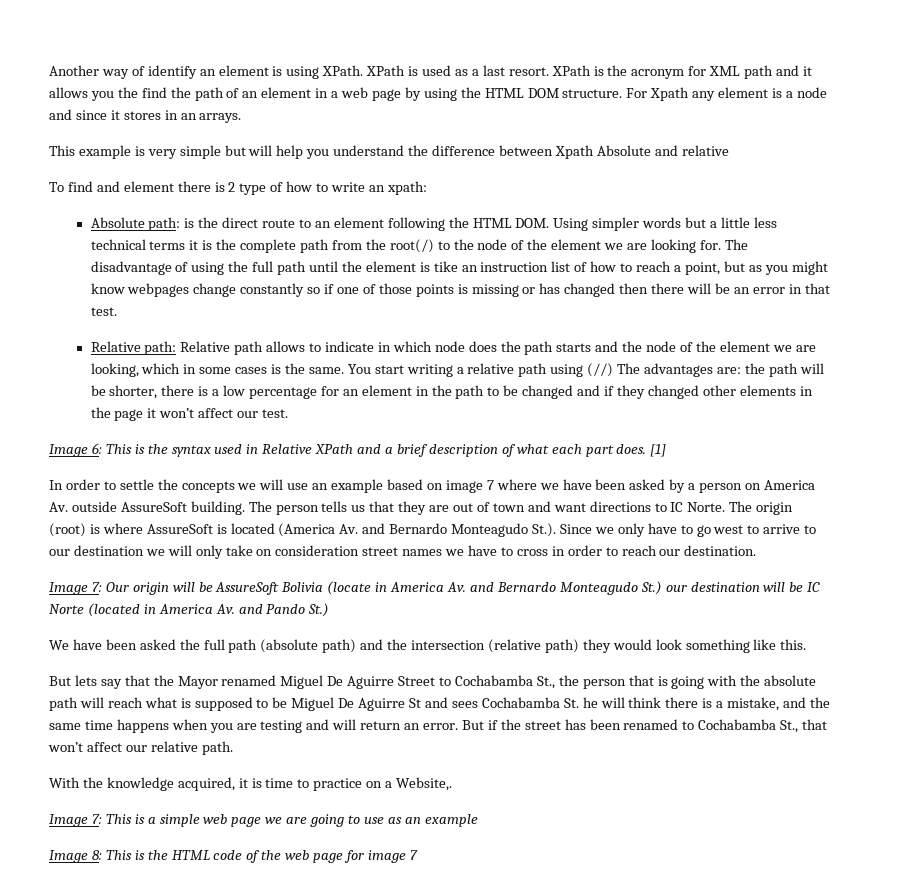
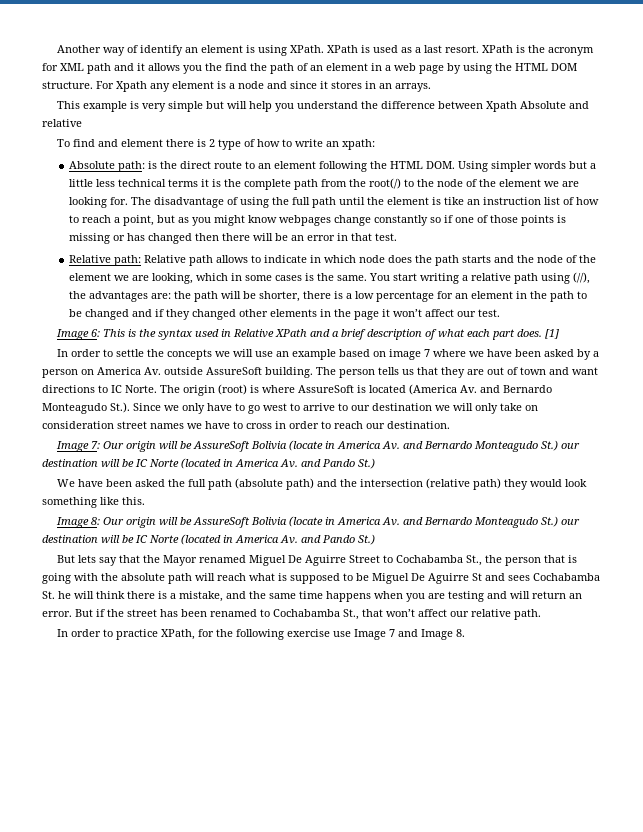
- You start writing a relative path using (//) The advantages are: the path will be shorter, there is a low percentage for an element in the path to be changed and if they changed other elements in the page it won’t affect our test.
+ You start writing a relative path using (//), the advantages are: the path will be shorter, there is a low percentage for an element in the path to be changed and if they changed other elements in the page it won’t affect our test.
+ Image 8: Our origin will be AssureSoft Bolivia (locate in America Av. and Bernardo Monteagudo St.) our destination will be IC Norte (located in America Av. and Pando St.)
- With the knowledge acquired, it is time to practice on a Website,.
- Image 7: This is a simple web page we are going to use as an example
- Image 8: This is the HTML code of the web page for image 7
+ In order to practice XPath, for the following exercise use Image 7 and Image 8.

